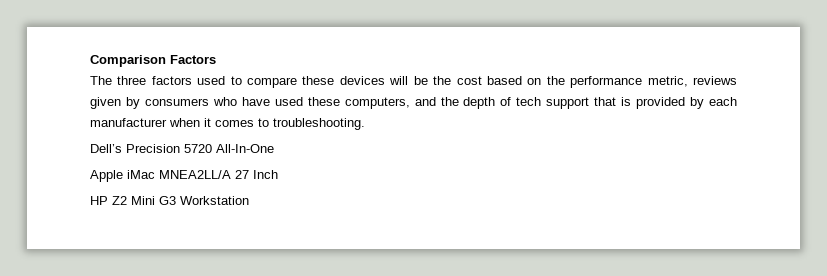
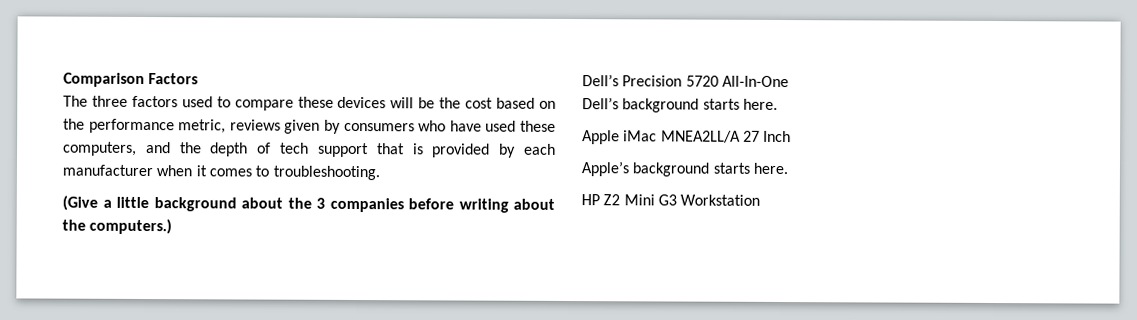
+ (Give a little background about the 3 companies before writing about the computers.)
+ Dell’s background starts here.
+ Apple’s background starts here.

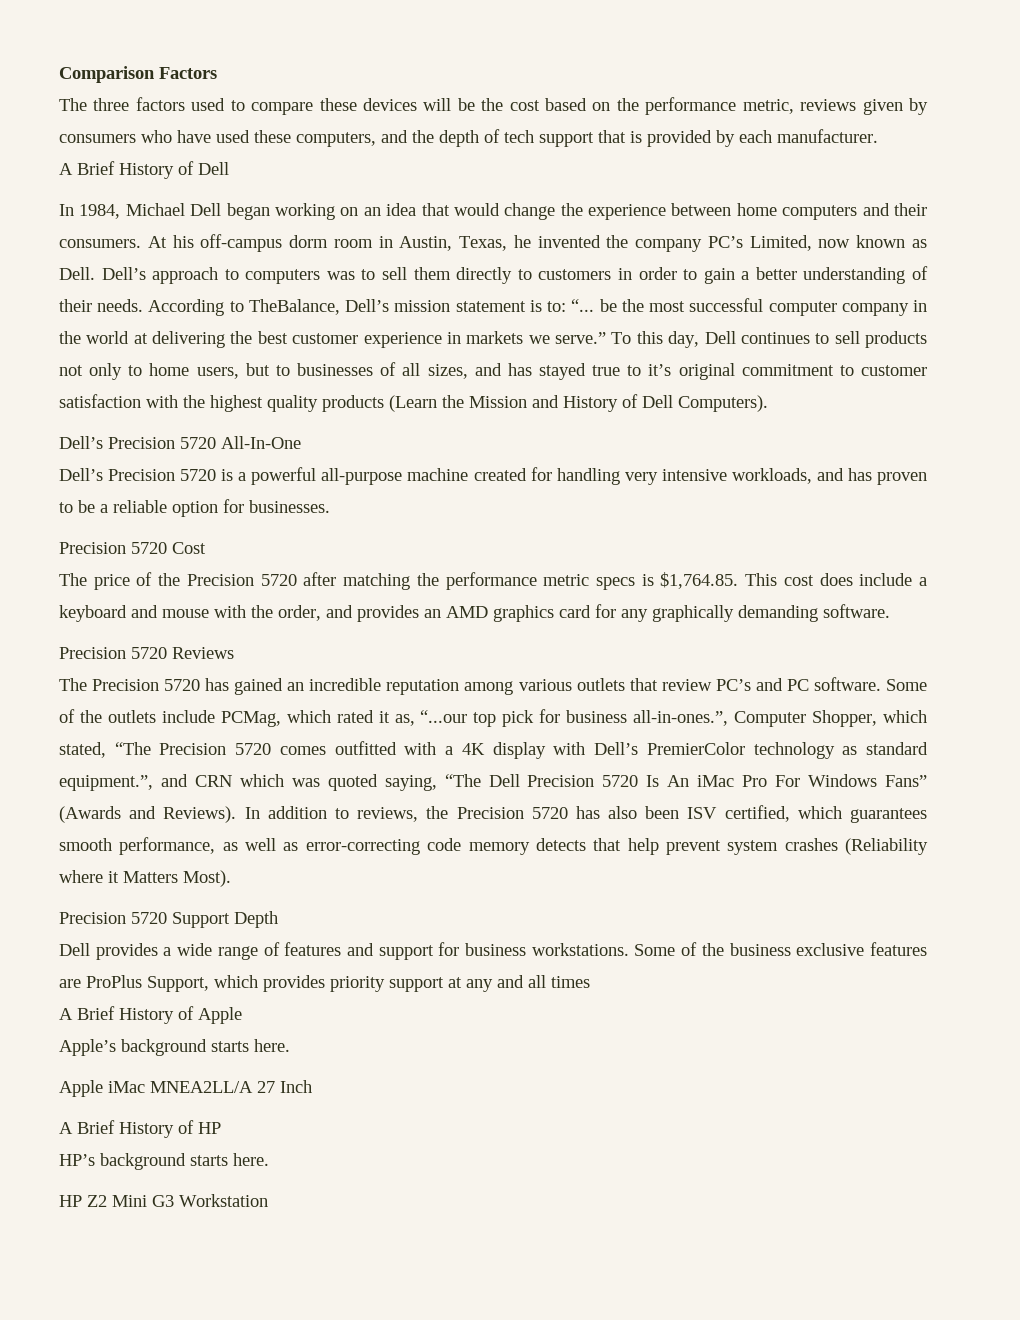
- The three factors used to compare these devices will be the cost based on the performance metric, reviews given by consumers who have used these computers, and the depth of tech support that is provided by each manufacturer when it comes to troubleshooting.
- (Give a little background about the 3 companies before writing about the computers.)
+ The three factors used to compare these devices will be the cost based on the performance metric, reviews given by consumers who have used these computers, and the depth of tech support that is provided by each manufacturer.
+ A Brief History of Dell
+ In 1984, Michael Dell began working on an idea that would change the experience between home computers and their consumers. At his off-campus dorm room in Austin, Texas, he invented the company PC’s Limited, now known as Dell. Dell’s approach to computers was to sell them directly to customers in order to gain a better understanding of their needs. According to TheBalance, Dell’s mission statement is to: “... be the most successful computer company in the world at delivering the best customer experience in markets we serve.” To this day, Dell continues to sell products not only to home users, but to businesses of all sizes, and has stayed true to it’s original commitment to customer satisfaction with the highest quality products (Learn the Mission and History of Dell Computers).
- Dell’s background starts here.
+ Dell’s Precision 5720 is a powerful all-purpose machine created for handling very intensive workloads, and has proven to be a reliable option for businesses.
+ Precision 5720 Cost
+ The price of the Precision 5720 after matching the performance metric specs is $1,764.85. This cost does include a keyboard and mouse with the order, and provides an AMD graphics card for any graphically demanding software.
+ Precision 5720 Reviews
+ The Precision 5720 has gained an incredible reputation among various outlets that review PC’s and PC software. Some of the outlets include PCMag, which rated it as, “...our top pick for business all-in-ones.”, Computer Shopper, which stated, “The Precision 5720 comes outfitted with a 4K display with Dell’s PremierColor technology as standard equipment.”, and CRN which was quoted saying, “The Dell Precision 5720 Is An iMac Pro For Windows Fans” (Awards and Reviews). In addition to reviews, the Precision 5720 has also been ISV certified, which guarantees smooth performance, as well as error-correcting code memory detects that help prevent system crashes (Reliability where it Matters Most).
+ Precision 5720 Support Depth
+ Dell provides a wide range of features and support for business workstations. Some of the business exclusive features are ProPlus Support, which provides priority support at any and all times
+ A Brief History of Apple
+ Apple’s background starts here.
- Apple’s background starts here.
+ A Brief History of HP
+ HP’s background starts here.

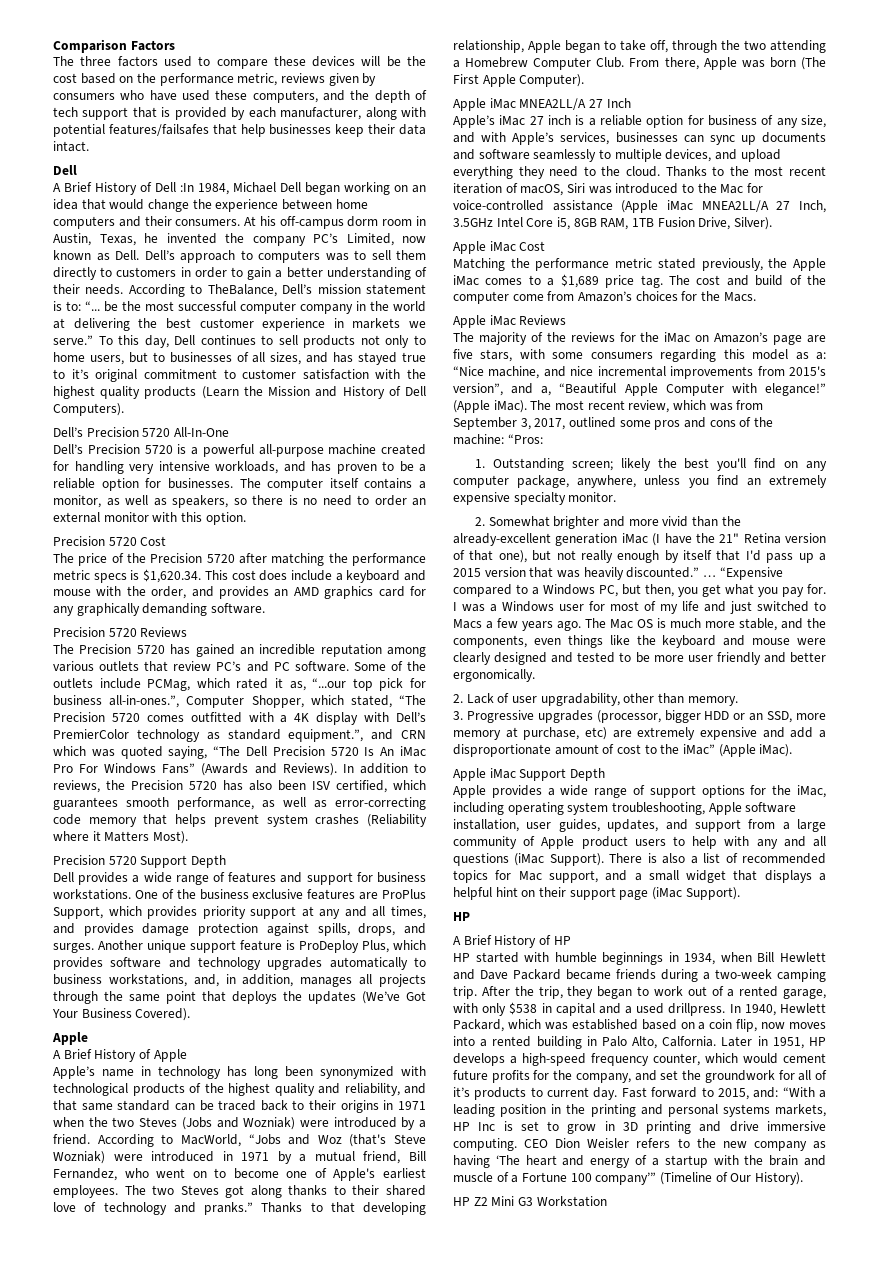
- The three factors used to compare these devices will be the cost based on the performance metric, reviews given by consumers who have used these computers, and the depth of tech support that is provided by each manufacturer.
+ The three factors used to compare these devices will be the cost based on the performance metric, reviews given by consumers who have used these computers, and the depth of tech support that is provided by each manufacturer, along with potential features/failsafes that help businesses keep their data intact.
+ Dell
- A Brief History of Dell
- In 1984, Michael Dell began working on an idea that would change the experience between home computers and their consumers.
+ A Brief History of Dell :In 1984, Michael Dell began working on an idea that would change the experience between home computers and their consumers.
+ The computer itself contains a monitor, as well as speakers, so there is no need to order an external monitor with this option.
- The price of the Precision 5720 after matching the performance metric specs is $1,764.85. This cost does include a keyboard and mouse with the order, and provides an AMD graphics card for any graphically demanding software.
+ The price of the Precision 5720 after matching the performance metric specs is $1,620.34. This cost does include a keyboard and mouse with the order, and provides an AMD graphics card for any graphically demanding software.
- In addition to reviews, the Precision 5720 has also been ISV certified, which guarantees smooth performance, as well as error-correcting code memory detects that help prevent system crashes (Reliability where it Matters Most).
+ In addition to reviews, the Precision 5720 has also been ISV certified, which guarantees smooth performance, as well as error-correcting code memory that helps prevent system crashes (Reliability where it Matters Most).
- Some of the business exclusive features are ProPlus Support, which provides priority support at any and all times
+ One of the business exclusive features are ProPlus Support, which provides priority support at any and all times, and provides damage protection against spills, drops, and surges. Another unique support feature is ProDeploy Plus, which provides software and technology upgrades automatically to business workstations, and, in addition, manages all projects through the same point that deploys the updates (We’ve Got Your Business Covered).
+ Apple
- Apple’s background starts here.
+ Apple’s name in technology has long been synonymized with technological products of the highest quality and reliability, and that same standard can be traced back to their origins in 1971 when the two Steves (Jobs and Wozniak) were introduced by a friend. According to MacWorld, “Jobs and Woz (that's Steve Wozniak) were introduced in 1971 by a mutual friend, Bill Fernandez, who went on to become one of Apple's earliest employees. The two Steves got along thanks to their shared love of technology and pranks.” Thanks to that developing relationship, Apple began to take off, through the two attending a Homebrew Computer Club. From there, Apple was born (The First Apple Computer).
+ Apple’s iMac 27 inch is a reliable option for business of any size, and with Apple’s services, businesses can sync up documents and software seamlessly to multiple devices, and upload everything they need to the cloud. Thanks to the most recent iteration of macOS, Siri was introduced to the Mac for voice-controlled assistance (Apple iMac MNEA2LL/A 27 Inch, 3.5GHz Intel Core i5, 8GB RAM, 1TB Fusion Drive, Silver).
+ Apple iMac Cost
+ Matching the performance metric stated previously, the Apple iMac comes to a $1,689 price tag. The cost and build of the computer come from Amazon’s choices for the Macs.
+ Apple iMac Reviews
+ The majority of the reviews for the iMac on Amazon’s page are five stars, with some consumers regarding this model as a: “Nice machine, and nice incremental improvements from 2015's version”, and a, “Beautiful Apple Computer with elegance!” (Apple iMac). The most recent review, which was from September 3, 2017, outlined some pros and cons of the machine: “Pros:
+ 1. Outstanding screen; likely the best you'll find on any computer package, anywhere, unless you find an extremely expensive specialty monitor.
+ 2. Somewhat brighter and more vivid than the already-excellent generation iMac (I have the 21" Retina version of that one), but not really enough by itself that I'd pass up a 2015 version that was heavily discounted.” … “Expensive compared to a Windows PC, but then, you get what you pay for. I was a Windows user for most of my life and just switched to Macs a few years ago. The Mac OS is much more stable, and the components, even things like the keyboard and mouse were clearly designed and tested to be more user friendly and better ergonomically.
+ 2. Lack of user upgradability, other than memory.
+ 3. Progressive upgrades (processor, bigger HDD or an SSD, more memory at purchase, etc) are extremely expensive and add a disproportionate amount of cost to the iMac” (Apple iMac).
+ Apple iMac Support Depth
+ Apple provides a wide range of support options for the iMac, including operating system troubleshooting, Apple software installation, user guides, updates, and support from a large community of Apple product users to help with any and all questions (iMac Support). There is also a list of recommended topics for Mac support, and a small widget that displays a helpful hint on their support page (iMac Support).
+ HP
- HP’s background starts here.
+ HP started with humble beginnings in 1934, when Bill Hewlett and Dave Packard became friends during a two-week camping trip. After the trip, they began to work out of a rented garage, with only $538 in capital and a used drillpress. In 1940, Hewlett Packard, which was established based on a coin flip, now moves into a rented building in Palo Alto, Calfornia. Later in 1951, HP develops a high-speed frequency counter, which would cement future profits for the company, and set the groundwork for all of it’s products to current day. Fast forward to 2015, and: “With a leading position in the printing and personal systems markets, HP Inc is set to grow in 3D printing and drive immersive computing. CEO Dion Weisler refers to the new company as having ‘The heart and energy of a startup with the brain and muscle of a Fortune 100 company’” (Timeline of Our History).

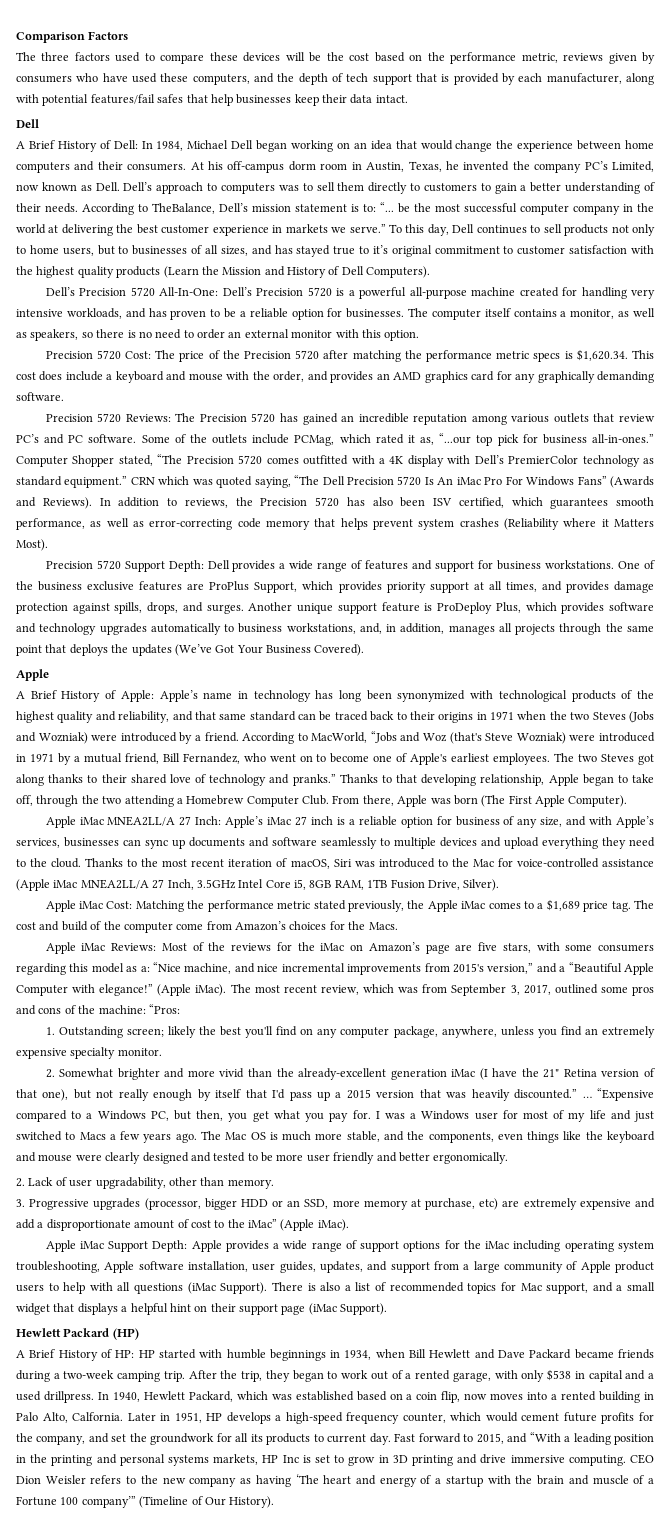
- The three factors used to compare these devices will be the cost based on the performance metric, reviews given by consumers who have used these computers, and the depth of tech support that is provided by each manufacturer, along with potential features/failsafes that help businesses keep their data intact.
+ The three factors used to compare these devices will be the cost based on the performance metric, reviews given by consumers who have used these computers, and the depth of tech support that is provided by each manufacturer, along with potential features/fail safes that help businesses keep their data intact.
- A Brief History of Dell :In 1984, Michael Dell began working on an idea that would change the experience between home computers and their consumers.
+ A Brief History of Dell: In 1984, Michael Dell began working on an idea that would change the experience between home computers and their consumers.
- Dell’s approach to computers was to sell them directly to customers in order to gain a better understanding of their needs.
+ Dell’s approach to computers was to sell them directly to customers to gain a better understanding of their needs.
- Dell’s Precision 5720 All-In-One
- Dell’s Precision 5720 is a powerful all-purpose machine created for handling very intensive workloads, and has proven to be a reliable option for businesses.
+ Dell’s Precision 5720 All-In-One: Dell’s Precision 5720 is a powerful all-purpose machine created for handling very intensive workloads, and has proven to be a reliable option for businesses.
- Precision 5720 Cost
- The price of the Precision 5720 after matching the performance metric specs is $1,620.34. This cost does include a keyboard and mouse with the order, and provides an AMD graphics card for any graphically demanding software.
+ Precision 5720 Cost: The price of the Precision 5720 after matching the performance metric specs is $1,620.34. This cost does include a keyboard and mouse with the order, and provides an AMD graphics card for any graphically demanding software.
- Precision 5720 Reviews
- The Precision 5720 has gained an incredible reputation among various outlets that review PC’s and PC software.
+ Precision 5720 Reviews: The Precision 5720 has gained an incredible reputation among various outlets that review PC’s and PC software.
- Some of the outlets include PCMag, which rated it as, “...our top pick for business all-in-ones.”, Computer Shopper, which stated, “The Precision 5720 comes outfitted with a 4K display with Dell’s PremierColor technology as standard equipment.”, and CRN which was quoted saying, “The Dell Precision 5720 Is An iMac Pro For Windows Fans” (Awards and Reviews).
+ Some of the outlets include PCMag, which rated it as, “...our top pick for business all-in-ones.” Computer Shopper stated, “The Precision 5720 comes outfitted with a 4K display with Dell’s PremierColor technology as standard equipment.” CRN which was quoted saying, “The Dell Precision 5720 Is An iMac Pro For Windows Fans” (Awards and Reviews).
- Precision 5720 Support Depth
- Dell provides a wide range of features and support for business workstations.
+ Precision 5720 Support Depth: Dell provides a wide range of features and support for business workstations.
- One of the business exclusive features are ProPlus Support, which provides priority support at any and all times, and provides damage protection against spills, drops, and surges.
+ One of the business exclusive features are ProPlus Support, which provides priority support at all times, and provides damage protection against spills, drops, and surges.
- A Brief History of Apple
- Apple’s name in technology has long been synonymized with technological products of the highest quality and reliability, and that same standard can be traced back to their origins in 1971 when the two Steves (Jobs and Wozniak) were introduced by a friend.
+ A Brief History of Apple: Apple’s name in technology has long been synonymized with technological products of the highest quality and reliability, and that same standard can be traced back to their origins in 1971 when the two Steves (Jobs and Wozniak) were introduced by a friend.
- Apple iMac MNEA2LL/A 27 Inch
- Apple’s iMac 27 inch is a reliable option for business of any size, and with Apple’s services, businesses can sync up documents and software seamlessly to multiple devices, and upload everything they need to the cloud.
+ Apple iMac MNEA2LL/A 27 Inch: Apple’s iMac 27 inch is a reliable option for business of any size, and with Apple’s services, businesses can sync up documents and software seamlessly to multiple devices and upload everything they need to the cloud.
- Apple iMac Cost
- Matching the performance metric stated previously, the Apple iMac comes to a $1,689 price tag.
+ Apple iMac Cost: Matching the performance metric stated previously, the Apple iMac comes to a $1,689 price tag.
- Apple iMac Reviews
- The majority of the reviews for the iMac on Amazon’s page are five stars, with some consumers regarding this model as a: “Nice machine, and nice incremental improvements from 2015's version”, and a, “Beautiful Apple Computer with elegance!”
+ Apple iMac Reviews: Most of the reviews for the iMac on Amazon’s page are five stars, with some consumers regarding this model as a: “Nice machine, and nice incremental improvements from 2015's version,” and a “Beautiful Apple Computer with elegance!”
- Apple iMac Support Depth
- Apple provides a wide range of support options for the iMac, including operating system troubleshooting, Apple software installation, user guides, updates, and support from a large community of Apple product users to help with any and all questions (iMac Support).
+ Apple iMac Support Depth: Apple provides a wide range of support options for the iMac including operating system troubleshooting, Apple software installation, user guides, updates, and support from a large community of Apple product users to help with all questions (iMac Support).
  There is also a list of recommended topics for Mac support, and a small widget that displays a helpful hint on their support page (iMac Support).
- HP
- A Brief History of HP
- HP started with humble beginnings in 1934, when Bill Hewlett and Dave Packard became friends during a two-week camping trip.
+ Hewlett Packard (HP)
+ A Brief History of HP: HP started with humble beginnings in 1934, when Bill Hewlett and Dave Packard became friends during a two-week camping trip.
- Later in 1951, HP develops a high-speed frequency counter, which would cement future profits for the company, and set the groundwork for all of it’s products to current day.
+ Later in 1951, HP develops a high-speed frequency counter, which would cement future profits for the company, and set the groundwork for all its products to current day.
- Fast forward to 2015, and: “With a leading position in the printing and personal systems markets, HP Inc is set to grow in 3D printing and drive immersive computing.
+ Fast forward to 2015, and “With a leading position in the printing and personal systems markets, HP Inc is set to grow in 3D printing and drive immersive computing.
- HP Z2 Mini G3 Workstation

